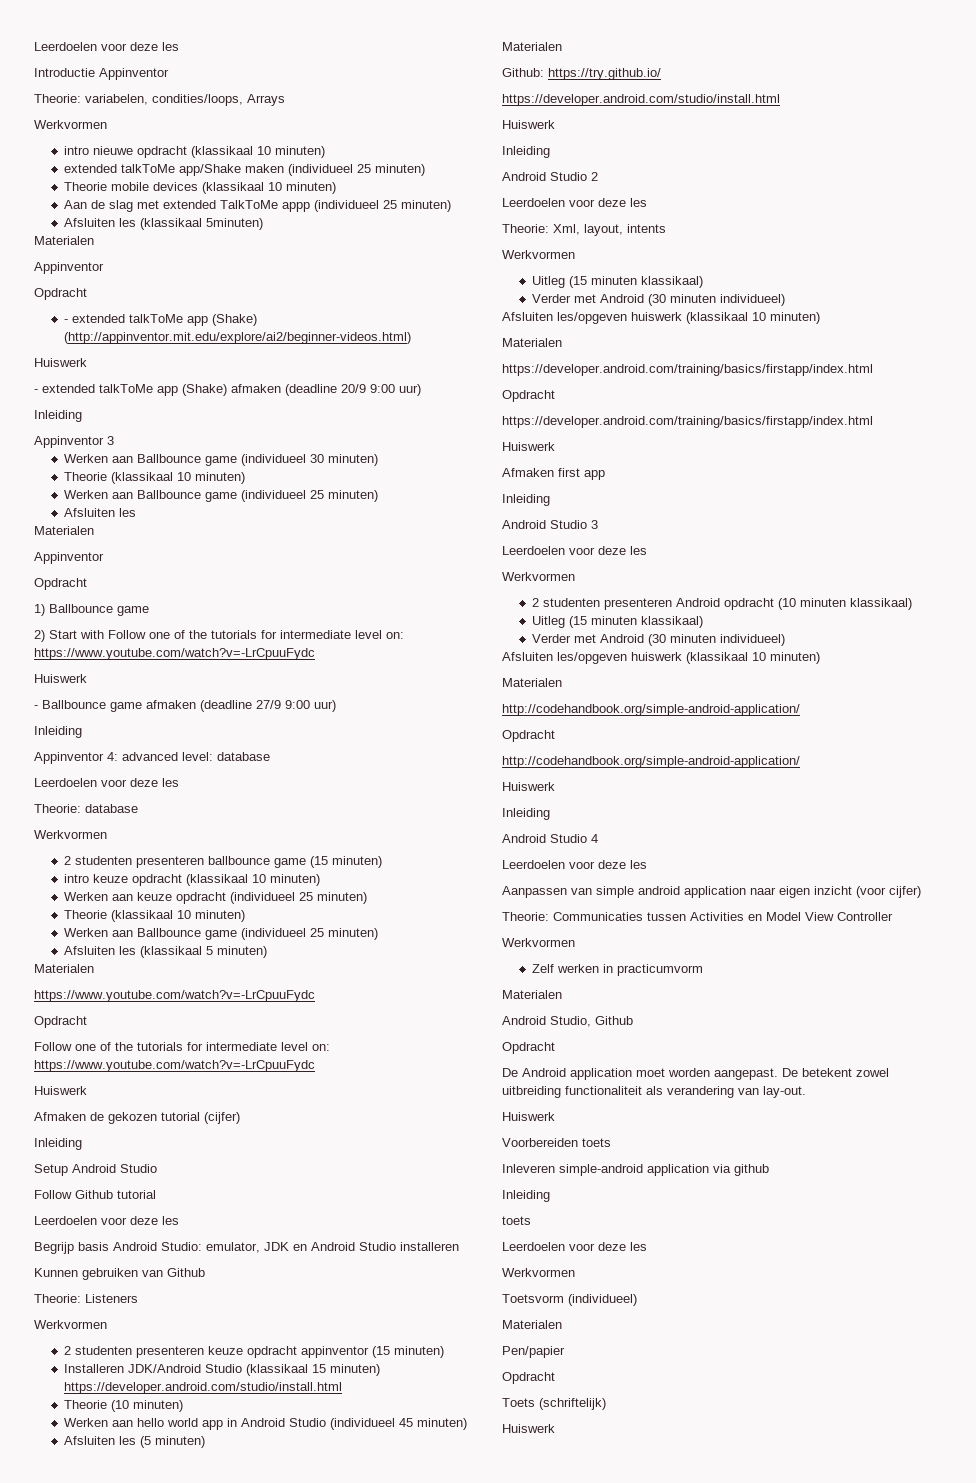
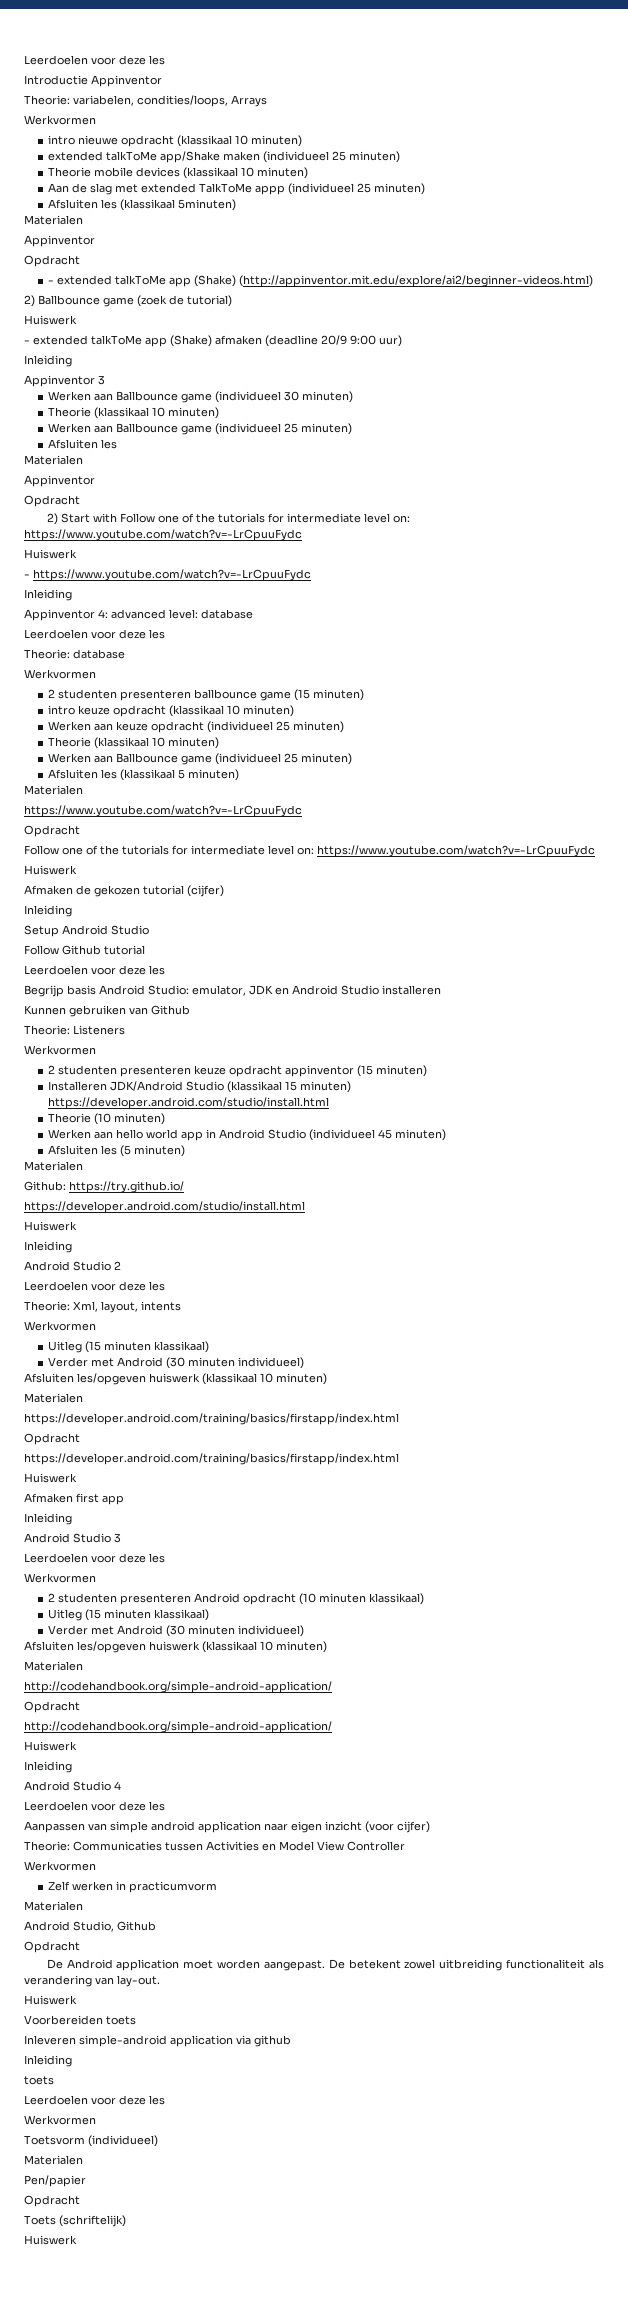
+ 2) Ballbounce game (zoek de tutorial)
- 1) Ballbounce game
- - Ballbounce game afmaken (deadline 27/9 9:00 uur)
+ - https://www.youtube.com/watch?v=-LrCpuuFydc

